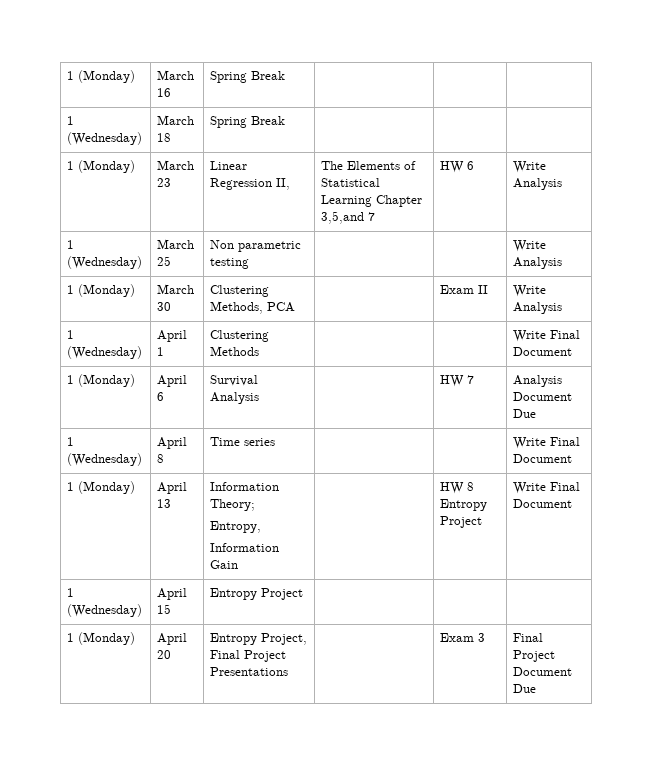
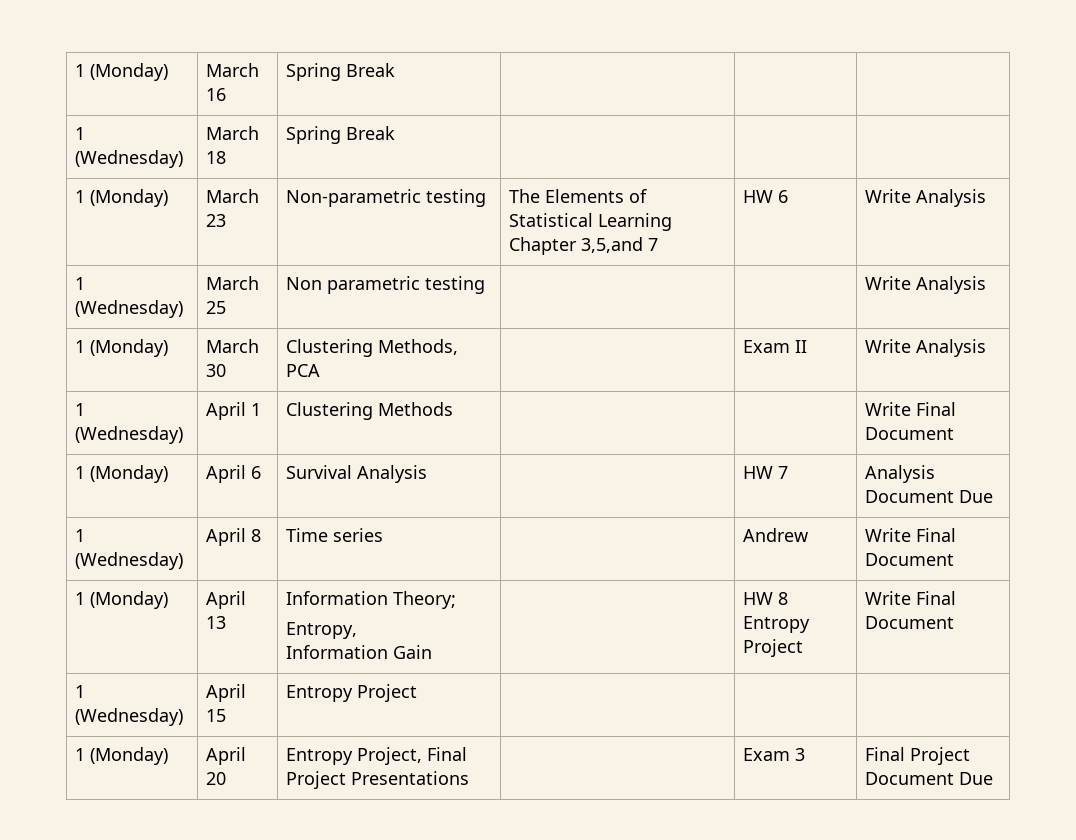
- 1 (Monday) | March 23 | Linear Regression II, | The Elements of Statistical Learning Chapter 3,5,and 7 | HW 6 | Write Analysis
+ 1 (Monday) | March 23 | Non-parametric testing | The Elements of Statistical Learning Chapter 3,5,and 7 | HW 6 | Write Analysis
- 1 (Wednesday) | April 8 | Time series | | | Write Final Document
+ 1 (Wednesday) | April 8 | Time series | | Andrew | Write Final Document

